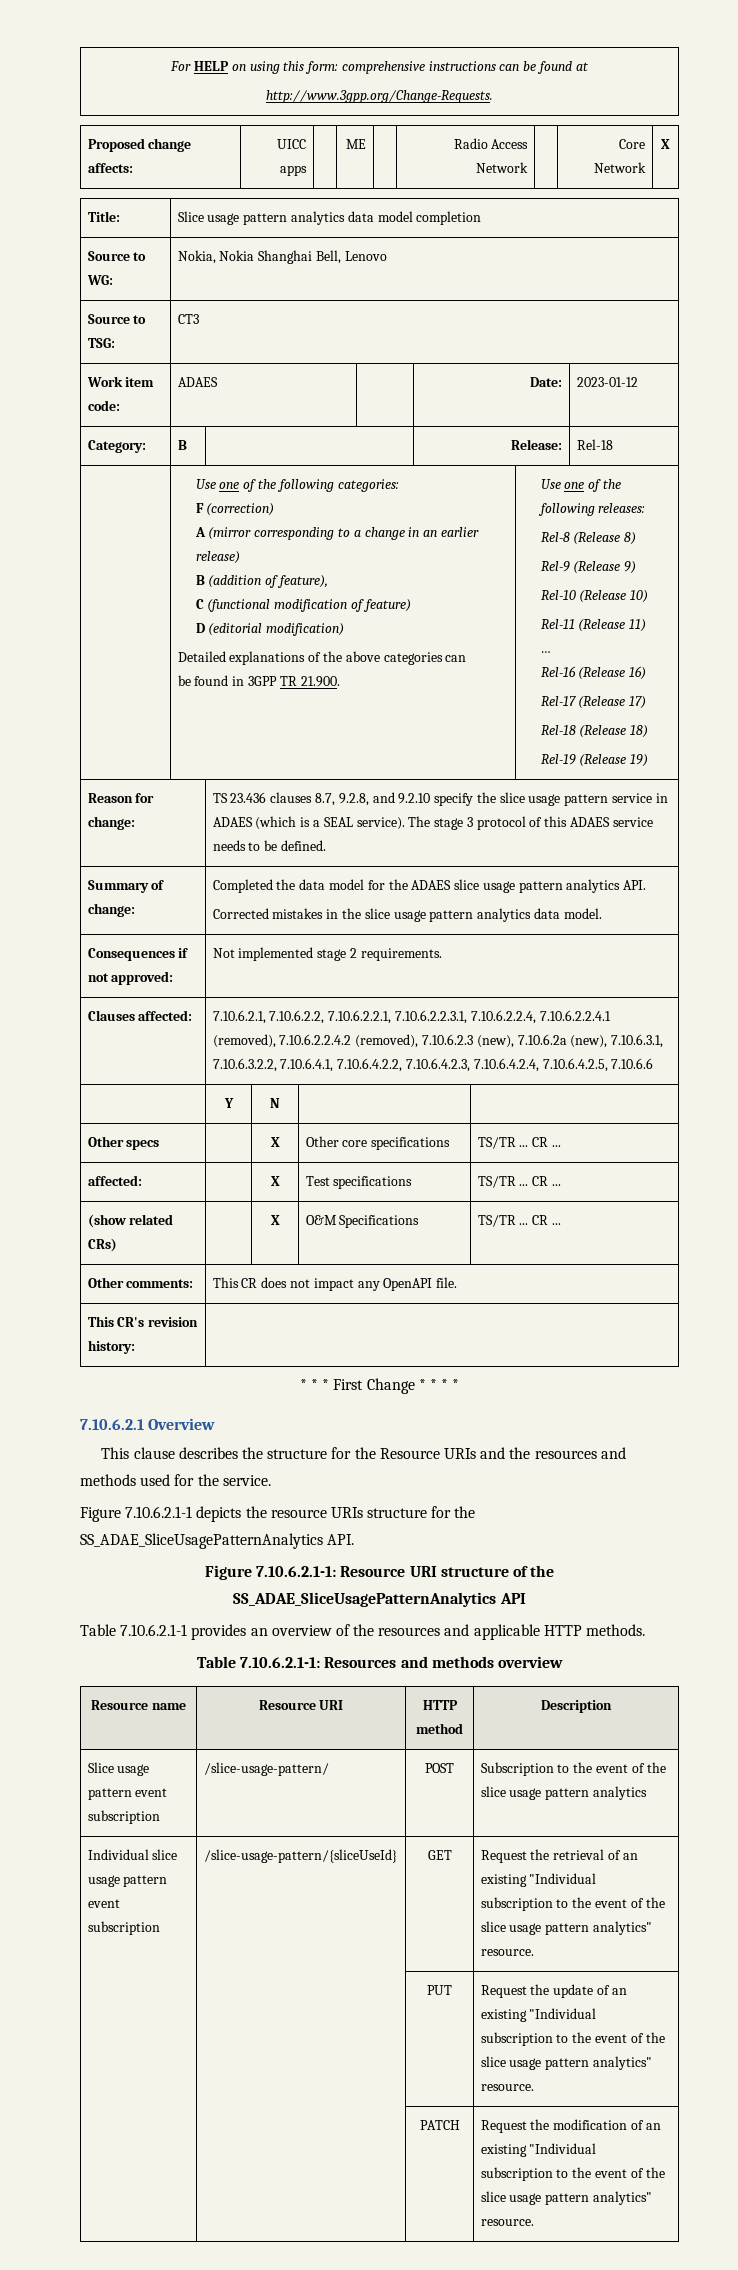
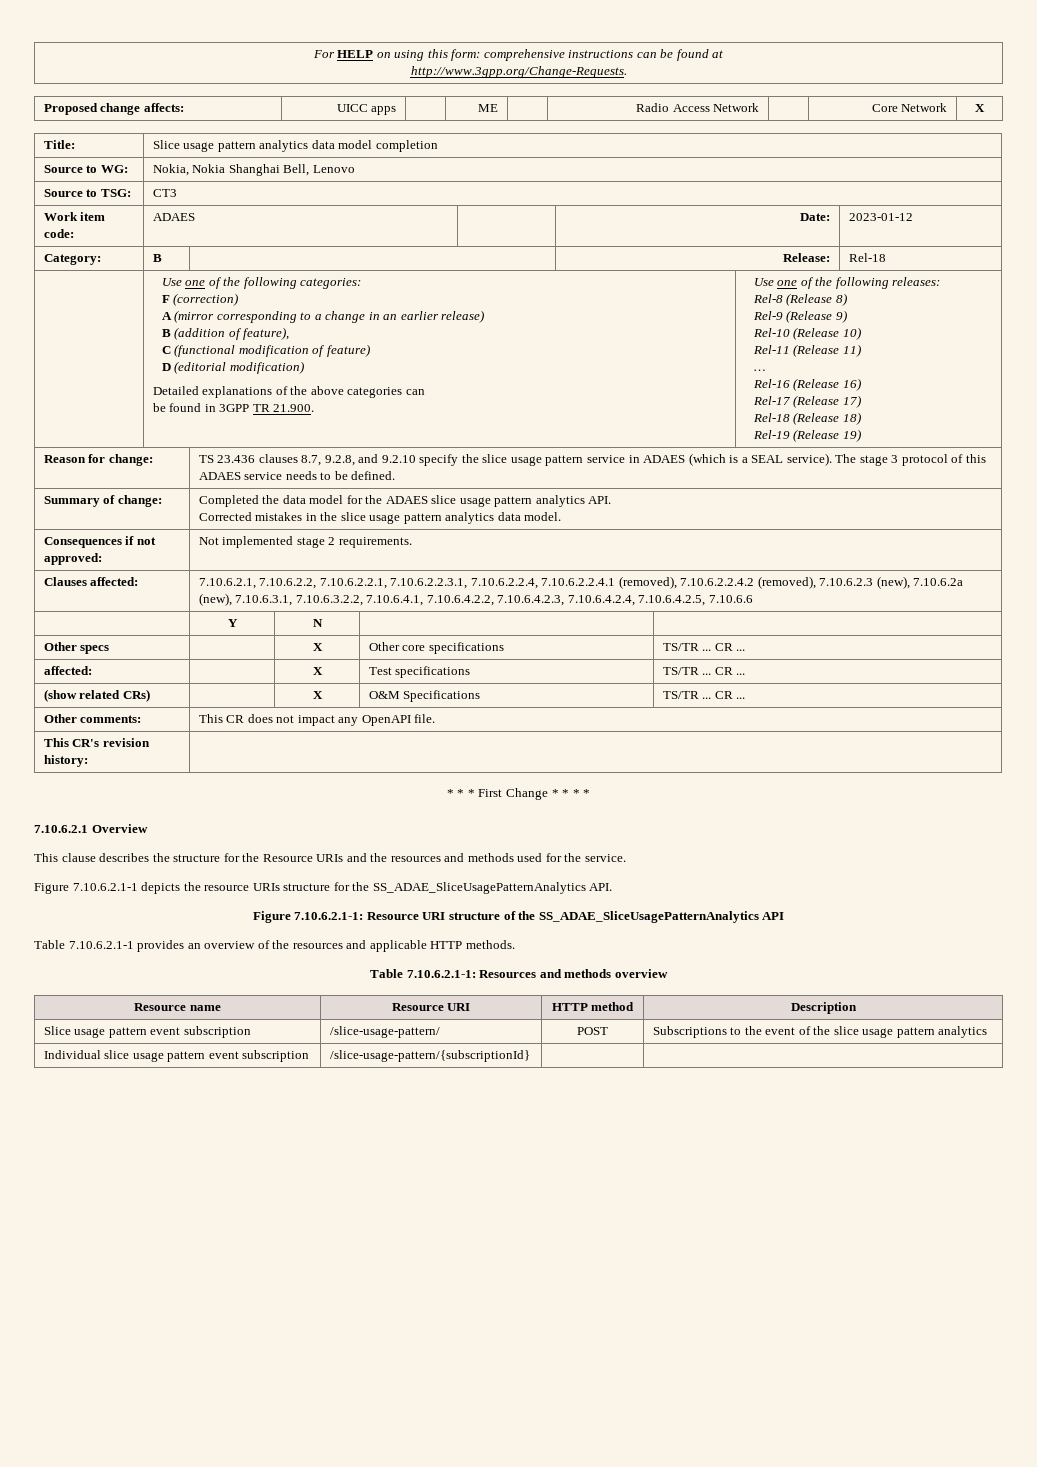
- Slice usage pattern event subscription | /slice-usage-pattern/ | POST | Subscription to the event of the slice usage pattern analytics
+ Slice usage pattern event subscription | /slice-usage-pattern/ | POST | Subscriptions to the event of the slice usage pattern analytics
- Individual slice usage pattern event subscription | /slice-usage-pattern/{sliceUseId} | GET | Request the retrieval of an existing "Individual subscription to the event of the slice usage pattern analytics" resource.
- | | PUT | Request the update of an existing "Individual subscription to the event of the slice usage pattern analytics" resource.
- | | PATCH | Request the modification of an existing "Individual subscription to the event of the slice usage pattern analytics" resource.
+ Individual slice usage pattern event subscription | /slice-usage-pattern/{subscriptionId} | |

